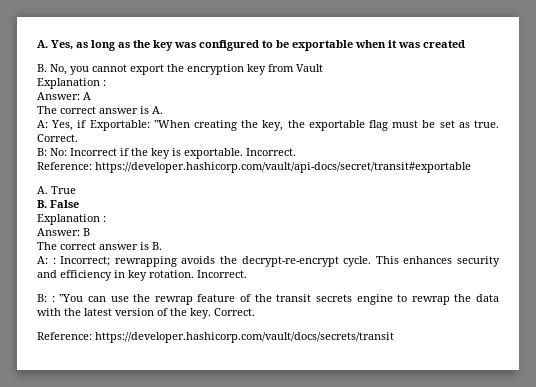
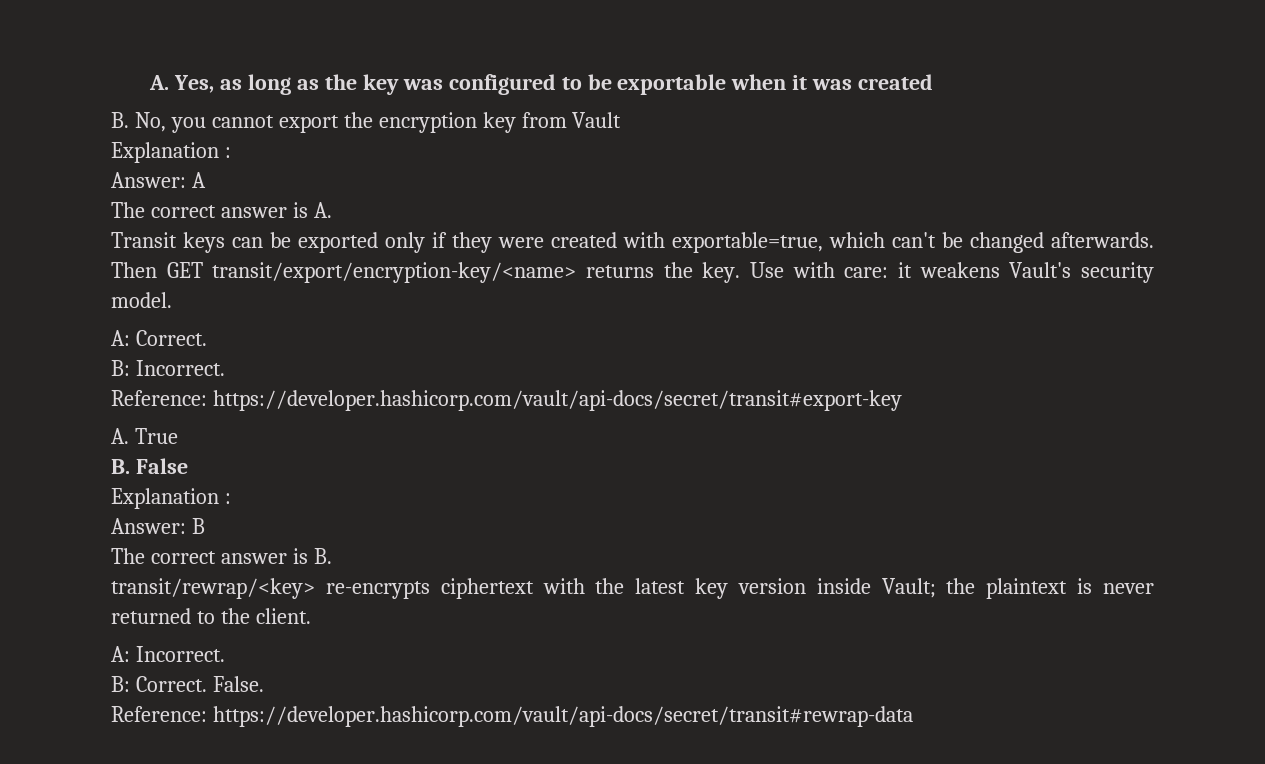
- A: Yes, if Exportable: "When creating the key, the exportable flag must be set as true. Correct.
- B: No: Incorrect if the key is exportable. Incorrect.
+ Transit keys can be exported only if they were created with exportable=true, which can't be changed afterwards. Then GET transit/export/encryption-key/<name> returns the key. Use with care: it weakens Vault's security model.
+ A: Correct.
+ B: Incorrect.
- Reference: https://developer.hashicorp.com/vault/api-docs/secret/transit#exportable
+ Reference: https://developer.hashicorp.com/vault/api-docs/secret/transit#export-key
- A: : Incorrect; rewrapping avoids the decrypt-re-encrypt cycle. This enhances security and efficiency in key rotation. Incorrect.
- B: : "You can use the rewrap feature of the transit secrets engine to rewrap the data with the latest version of the key. Correct.
- Reference: https://developer.hashicorp.com/vault/docs/secrets/transit
+ transit/rewrap/<key> re-encrypts ciphertext with the latest key version inside Vault; the plaintext is never returned to the client.
+ A: Incorrect.
+ B: Correct. False.
+ Reference: https://developer.hashicorp.com/vault/api-docs/secret/transit#rewrap-data

